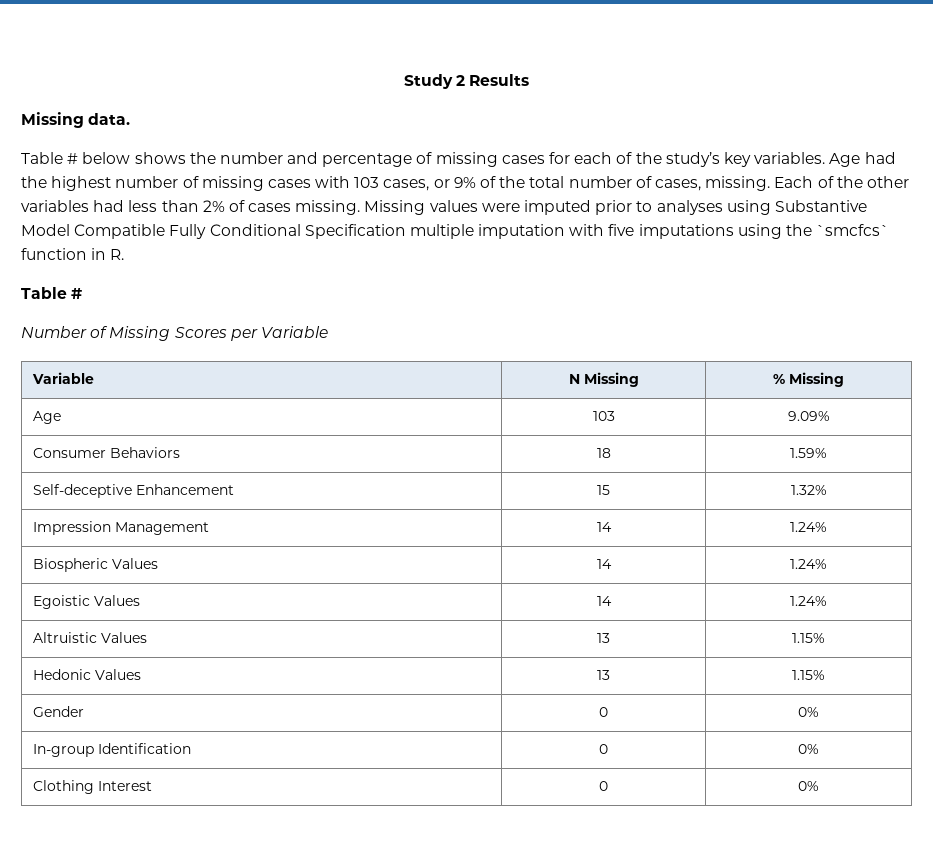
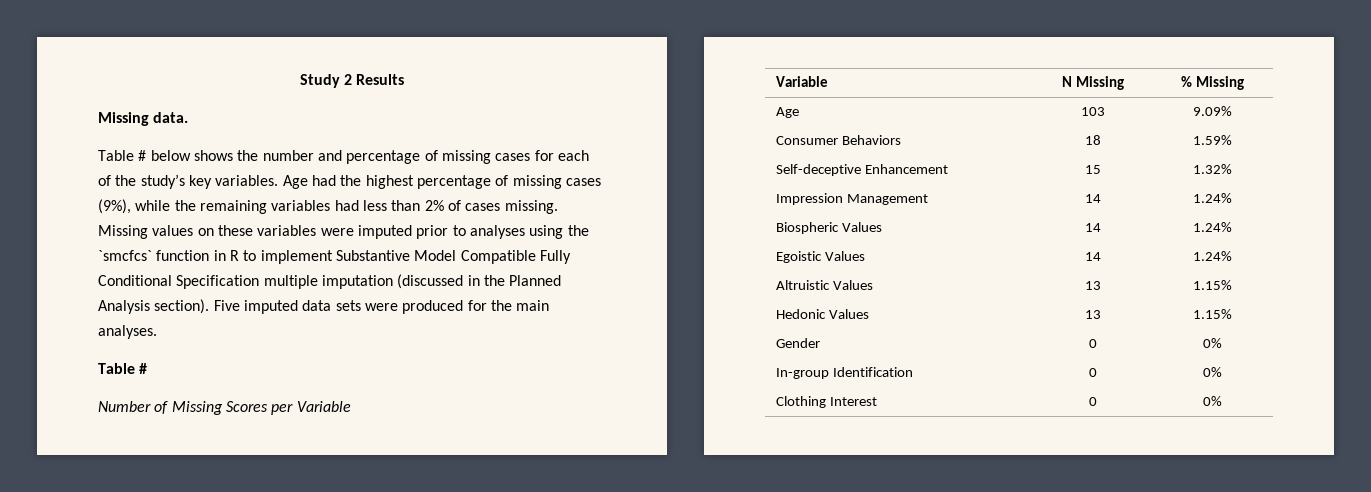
- Age had the highest number of missing cases with 103 cases, or 9% of the total number of cases, missing. Each of the other variables had less than 2% of cases missing.
+ Age had the highest percentage of missing cases (9%), while the remaining variables had less than 2% of cases missing.
- Missing values were imputed prior to analyses using Substantive Model Compatible Fully Conditional Specification multiple imputation with five imputations using the `smcfcs` function in R.
+ Missing values on these variables were imputed prior to analyses using the `smcfcs` function in R to implement Substantive Model Compatible Fully Conditional Specification multiple imputation (discussed in the Planned Analysis section). Five imputed data sets were produced for the main analyses.

